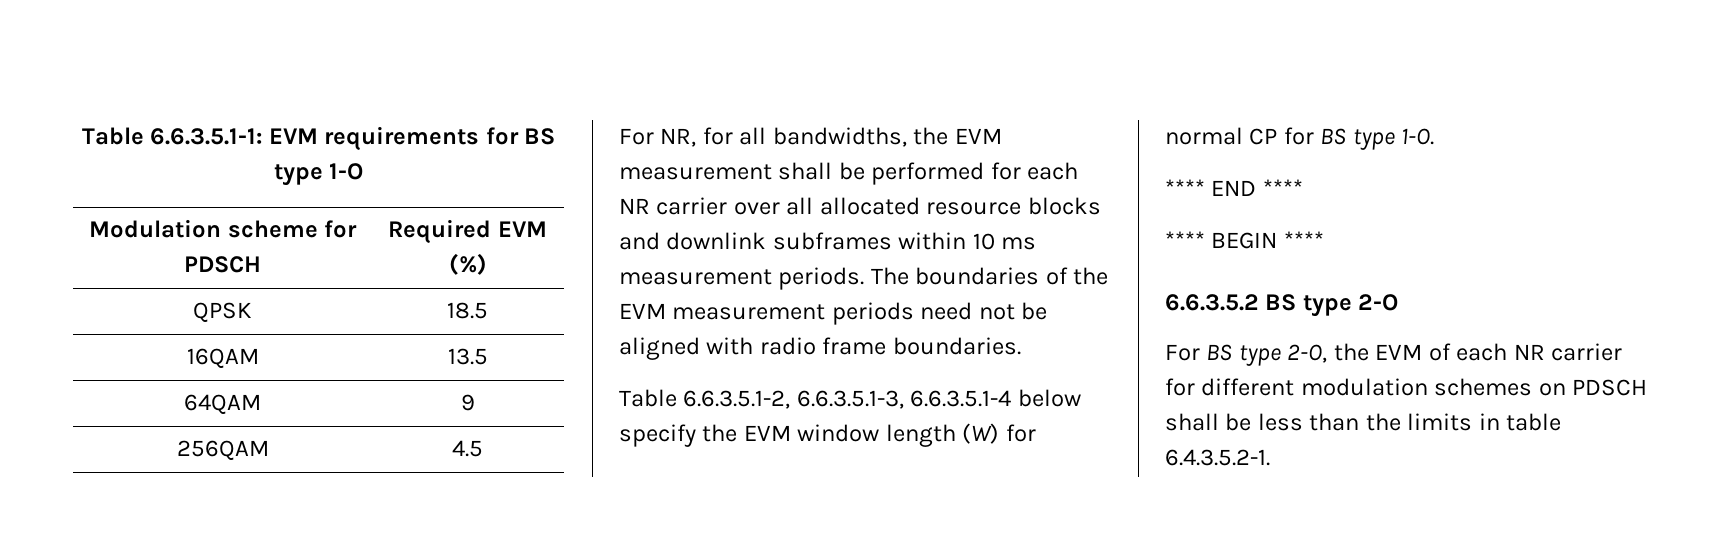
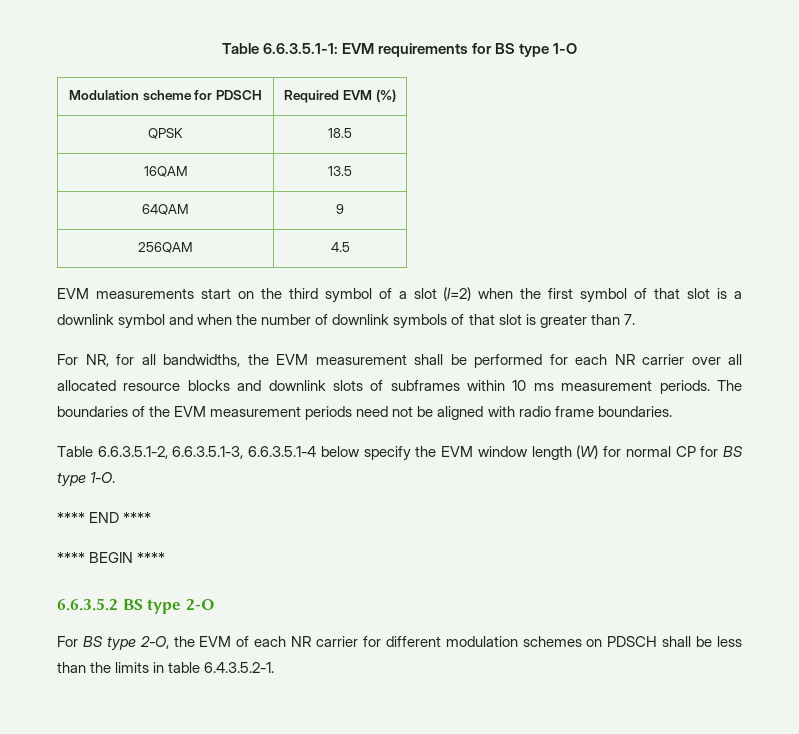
+ EVM measurements start on the third symbol of a slot (l=2) when the first symbol of that slot is a downlink symbol and when the number of downlink symbols of that slot is greater than 7.
- For NR, for all bandwidths, the EVM measurement shall be performed for each NR carrier over all allocated resource blocks and downlink subframes within 10 ms measurement periods.
+ For NR, for all bandwidths, the EVM measurement shall be performed for each NR carrier over all allocated resource blocks and downlink slots of subframes within 10 ms measurement periods.

